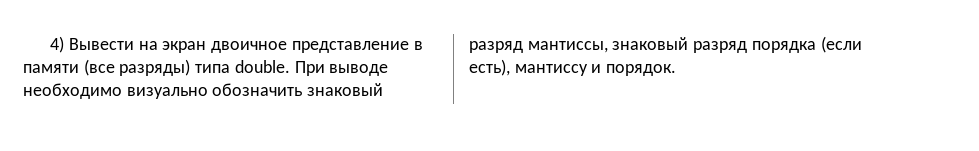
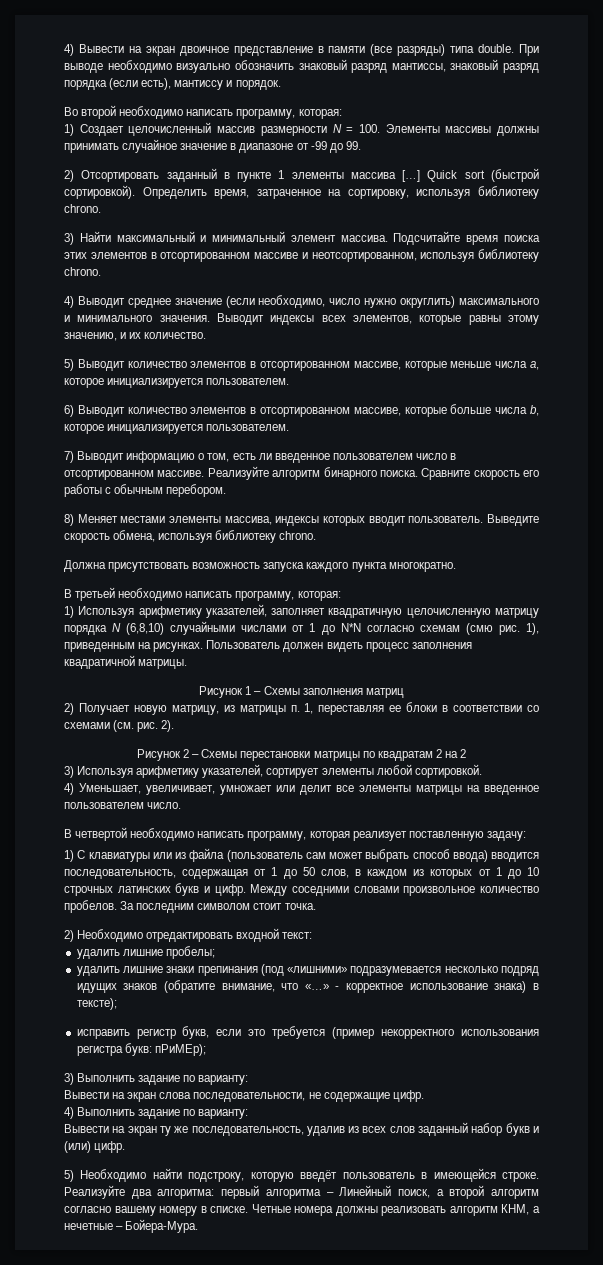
+ Во второй необходимо написать программу, которая:
+ 1) Создает целочисленный массив размерности N = 100. Элементы массивы должны принимать случайное значение в диапазоне от -99 до 99.
+ 2) Отсортировать заданный в пункте 1 элементы массива […] Quick sort (быстрой сортировкой). Определить время, затраченное на сортировку, используя библиотеку chrono.
+ 3) Найти максимальный и минимальный элемент массива. Подсчитайте время поиска этих элементов в отсортированном массиве и неотсортированном, используя библиотеку chrono.
+ 4) Выводит среднее значение (если необходимо, число нужно округлить) максимального и минимального значения. Выводит индексы всех элементов, которые равны этому значению, и их количество.
+ 5) Выводит количество элементов в отсортированном массиве, которые меньше числа a, которое инициализируется пользователем.
+ 6) Выводит количество элементов в отсортированном массиве, которые больше числа b, которое инициализируется пользователем.
+ 7) Выводит информацию о том, есть ли введенное пользователем число в отсортированном массиве. Реализуйте алгоритм бинарного поиска. Сравните скорость его работы с обычным перебором.
+ 8) Меняет местами элементы массива, индексы которых вводит пользователь. Выведите скорость обмена, используя библиотеку chrono.
+ Должна присутствовать возможность запуска каждого пункта многократно.
+ В третьей необходимо написать программу, которая:
+ 1) Используя арифметику указателей, заполняет квадратичную целочисленную матрицу порядка N (6,8,10) случайными числами от 1 до N*N согласно схемам (смю рис. 1), приведенным на рисунках. Пользователь должен видеть процесс заполнения квадратичной матрицы.
+ Рисунок 1 – Схемы заполнения матриц
+ 2) Получает новую матрицу, из матрицы п. 1, переставляя ее блоки в соответствии со схемами (см. рис. 2).
+ Рисунок 2 – Схемы перестановки матрицы по квадратам 2 на 2
+ 3) Используя арифметику указателей, сортирует элементы любой сортировкой.
+ 4) Уменьшает, увеличивает, умножает или делит все элементы матрицы на введенное пользователем число.
+ В четвертой необходимо написать программу, которая реализует поставленную задачу:
+ 1) С клавиатуры или из файла (пользователь сам может выбрать способ ввода) вводится последовательность, содержащая от 1 до 50 слов, в каждом из которых от 1 до 10 строчных латинских букв и цифр. Между соседними словами произвольное количество пробелов. За последним символом стоит точка.
+ 2) Необходимо отредактировать входной текст:
+ удалить лишние пробелы;
+ удалить лишние знаки препинания (под «лишними» подразумевается несколько подряд идущих знаков (обратите внимание, что «…» - корректное использование знака) в тексте);
+ исправить регистр букв, если это требуется (пример некорректного использования регистра букв: пРиМЕр);
+ 3) Выполнить задание по варианту:
+ Вывести на экран слова последовательности, не содержащие цифр.
+ 4) Выполнить задание по варианту:
+ Вывести на экран ту же последовательность, удалив из всех слов заданный набор букв и (или) цифр.
+ 5) Необходимо найти подстроку, которую введёт пользователь в имеющейся строке. Реализуйте два алгоритма: первый алгоритма – Линейный поиск, а второй алгоритм согласно вашему номеру в списке. Четные номера должны реализовать алгоритм КНМ, а нечетные – Бойера-Мура.

